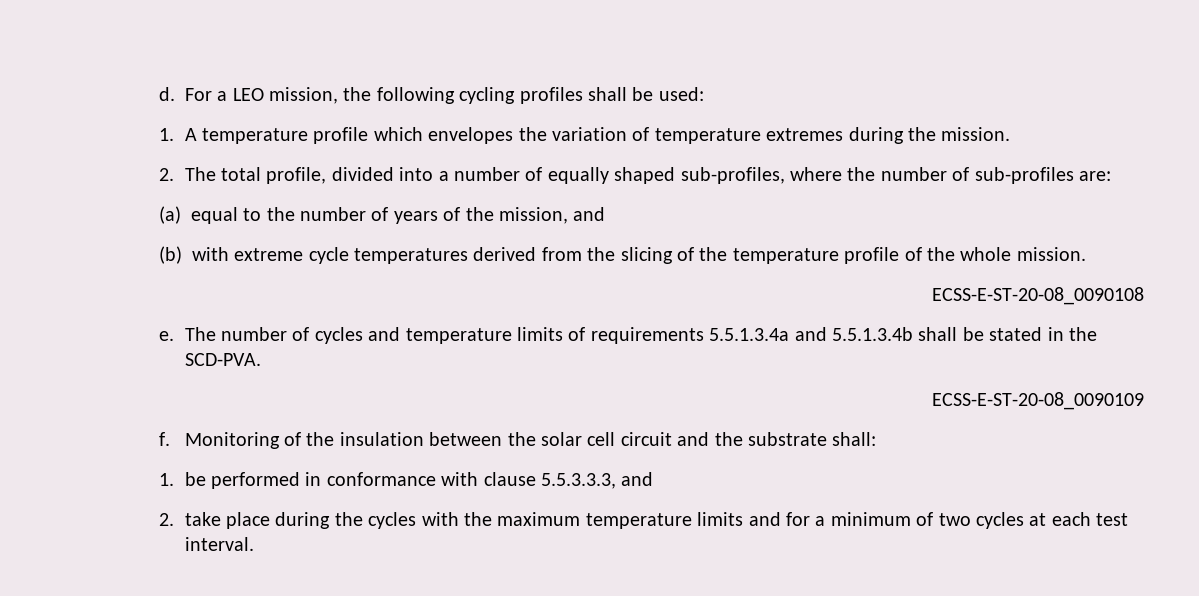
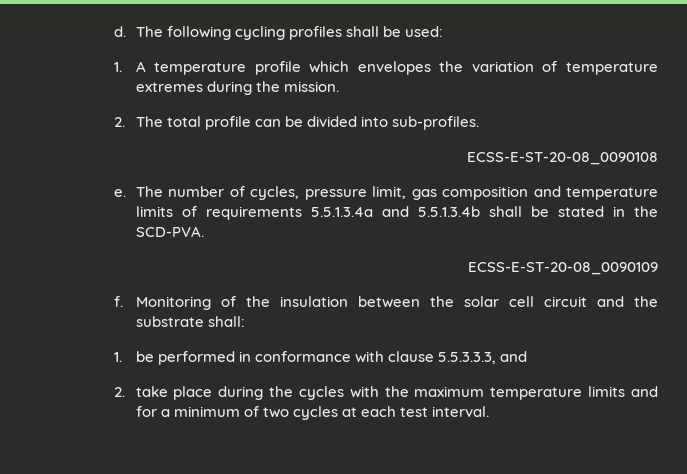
- For a LEO mission, the following cycling profiles shall be used:
+ The following cycling profiles shall be used:
- 2. The total profile, divided into a number of equally shaped sub-profiles, where the number of sub-profiles are:
- (a) equal to the number of years of the mission, and
- (b) with extreme cycle temperatures derived from the slicing of the temperature profile of the whole mission.
+ 2. The total profile can be divided into sub-profiles.
- The number of cycles and temperature limits of requirements 5.5.1.3.4a and 5.5.1.3.4b shall be stated in the SCD-PVA.
+ The number of cycles, pressure limit, gas composition and temperature limits of requirements 5.5.1.3.4a and 5.5.1.3.4b shall be stated in the SCD-PVA.

